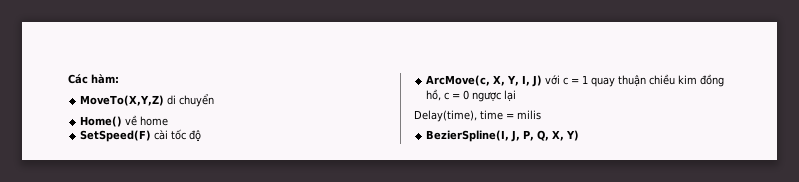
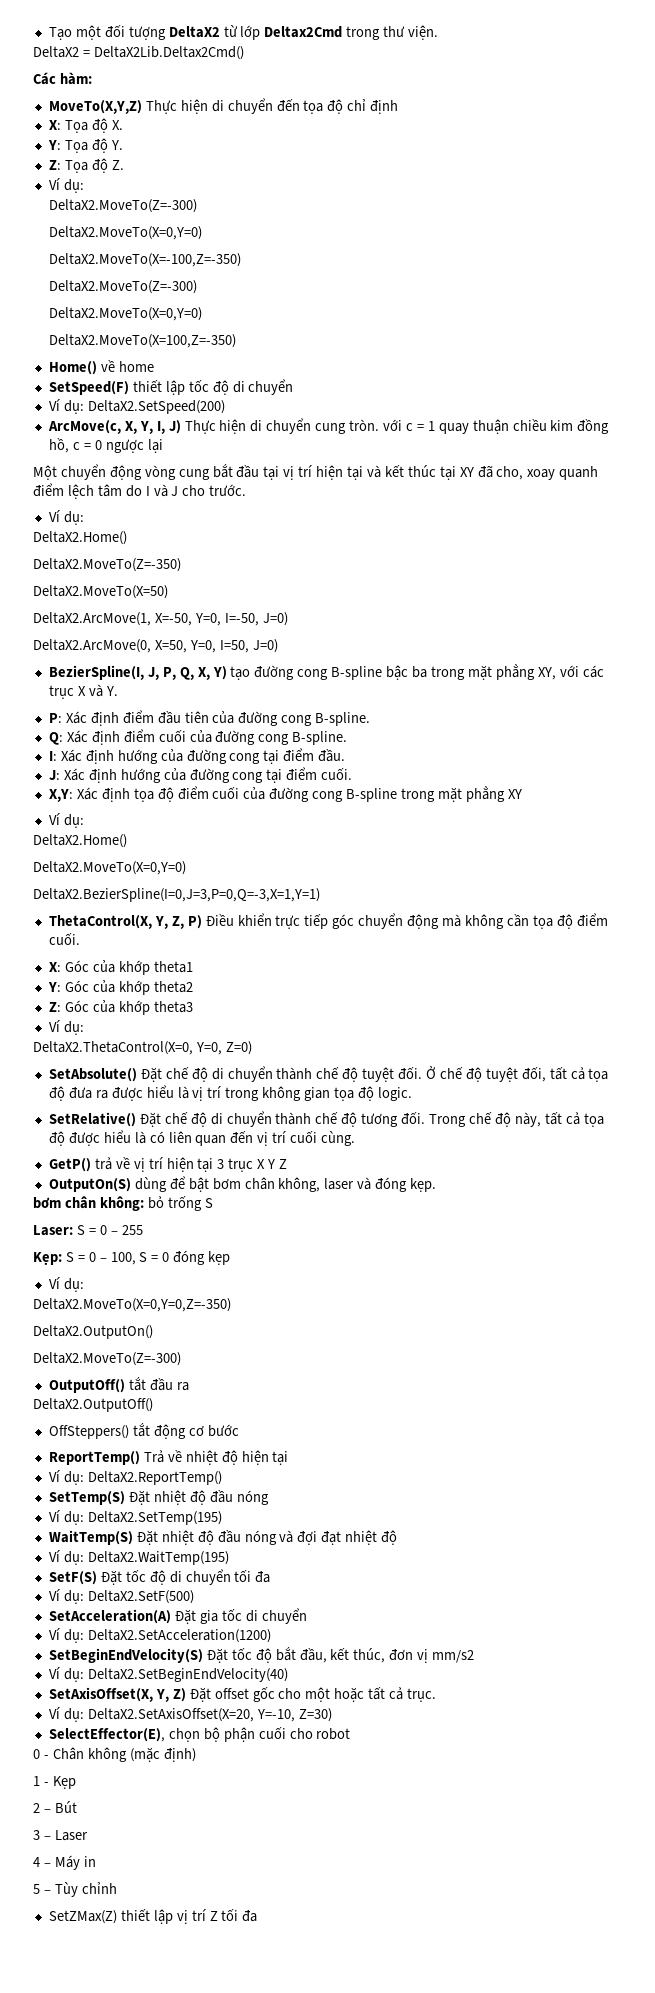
+ Tạo một đối tượng DeltaX2 từ lớp Deltax2Cmd trong thư viện.
+ DeltaX2 = DeltaX2Lib.Deltax2Cmd()
- MoveTo(X,Y,Z) di chuyển
+ MoveTo(X,Y,Z) Thực hiện di chuyển đến tọa độ chỉ định
+ X: Tọa độ X.
+ Y: Tọa độ Y.
+ Z: Tọa độ Z.
+ Ví dụ:
+ DeltaX2.MoveTo(Z=-300)
+ DeltaX2.MoveTo(X=0,Y=0)
+ DeltaX2.MoveTo(X=-100,Z=-350)
+ DeltaX2.MoveTo(Z=-300)
+ DeltaX2.MoveTo(X=0,Y=0)
+ DeltaX2.MoveTo(X=100,Z=-350)
- SetSpeed(F) cài tốc độ
+ SetSpeed(F) thiết lập tốc độ di chuyển
+ Ví dụ: DeltaX2.SetSpeed(200)
- ArcMove(c, X, Y, I, J) với c = 1 quay thuận chiều kim đồng hồ, c = 0 ngược lại
+ ArcMove(c, X, Y, I, J) Thực hiện di chuyển cung tròn. với c = 1 quay thuận chiều kim đồng hồ, c = 0 ngược lại
- Delay(time), time = milis
+ Một chuyển động vòng cung bắt đầu tại vị trí hiện tại và kết thúc tại XY đã cho, xoay quanh điểm lệch tâm do I và J cho trước.
+ Ví dụ:
+ DeltaX2.Home()
+ DeltaX2.MoveTo(Z=-350)
+ DeltaX2.MoveTo(X=50)
+ DeltaX2.ArcMove(1, X=-50, Y=0, I=-50, J=0)
+ DeltaX2.ArcMove(0, X=50, Y=0, I=50, J=0)
- BezierSpline(I, J, P, Q, X, Y)
+ BezierSpline(I, J, P, Q, X, Y) tạo đường cong B-spline bậc ba trong mặt phẳng XY, với các trục X và Y.
+ P: Xác định điểm đầu tiên của đường cong B-spline.
+ Q: Xác định điểm cuối của đường cong B-spline.
+ I: Xác định hướng của đường cong tại điểm đầu.
+ J: Xác định hướng của đường cong tại điểm cuối.
+ X,Y: Xác định tọa độ điểm cuối của đường cong B-spline trong mặt phẳng XY
+ Ví dụ:
+ DeltaX2.Home()
+ DeltaX2.MoveTo(X=0,Y=0)
+ DeltaX2.BezierSpline(I=0,J=3,P=0,Q=-3,X=1,Y=1)
+ ThetaControl(X, Y, Z, P) Điều khiển trực tiếp góc chuyển động mà không cần tọa độ điểm cuối.
+ X: Góc của khớp theta1
+ Y: Góc của khớp theta2
+ Z: Góc của khớp theta3
+ Ví dụ:
+ DeltaX2.ThetaControl(X=0, Y=0, Z=0)
+ SetAbsolute() Đặt chế độ di chuyển thành chế độ tuyệt đối. Ở chế độ tuyệt đối, tất cả tọa độ đưa ra được hiểu là vị trí trong không gian tọa độ logic.
+ SetRelative() Đặt chế độ di chuyển thành chế độ tương đối. Trong chế độ này, tất cả tọa độ được hiểu là có liên quan đến vị trí cuối cùng.
+ GetP() trả về vị trí hiện tại 3 trục X Y Z
+ OutputOn(S) dùng để bật bơm chân không, laser và đóng kẹp.
+ bơm chân không: bỏ trống S
+ Laser: S = 0 – 255
+ Kẹp: S = 0 – 100, S = 0 đóng kẹp
+ Ví dụ:
+ DeltaX2.MoveTo(X=0,Y=0,Z=-350)
+ DeltaX2.OutputOn()
+ DeltaX2.MoveTo(Z=-300)
+ OutputOff() tắt đầu ra
+ DeltaX2.OutputOff()
+ OffSteppers() tắt động cơ bước
+ ReportTemp() Trả về nhiệt độ hiện tại
+ Ví dụ: DeltaX2.ReportTemp()
+ SetTemp(S) Đặt nhiệt độ đầu nóng
+ Ví dụ: DeltaX2.SetTemp(195)
+ WaitTemp(S) Đặt nhiệt độ đầu nóng và đợi đạt nhiệt độ
+ Ví dụ: DeltaX2.WaitTemp(195)
+ SetF(S) Đặt tốc độ di chuyển tối đa
+ Ví dụ: DeltaX2.SetF(500)
+ SetAcceleration(A) Đặt gia tốc di chuyển
+ Ví dụ: DeltaX2.SetAcceleration(1200)
+ SetBeginEndVelocity(S) Đặt tốc độ bắt đầu, kết thúc, đơn vị mm/s2
+ Ví dụ: DeltaX2.SetBeginEndVelocity(40)
+ SetAxisOffset(X, Y, Z) Đặt offset gốc cho một hoặc tất cả trục.
+ Ví dụ: DeltaX2.SetAxisOffset(X=20, Y=-10, Z=30)
+ SelectEffector(E), chọn bộ phận cuối cho robot
+ 0 - Chân không (mặc định)
+ 1 - Kẹp
+ 2 – Bút
+ 3 – Laser
+ 4 – Máy in
+ 5 – Tùy chỉnh
+ SetZMax(Z) thiết lập vị trí Z tối đa

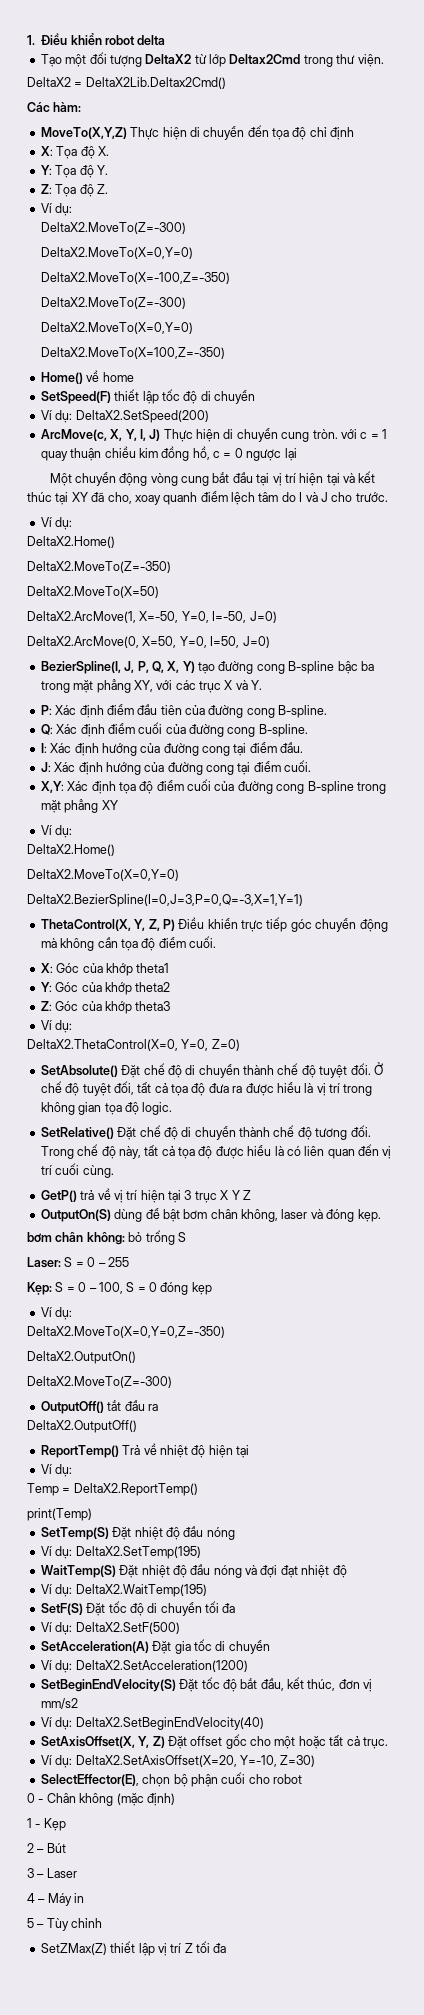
+ 1. Điều khiển robot delta
- OffSteppers() tắt động cơ bước
  ReportTemp() Trả về nhiệt độ hiện tại
- Ví dụ: DeltaX2.ReportTemp()
+ Ví dụ:
+ Temp = DeltaX2.ReportTemp()
+ print(Temp)

